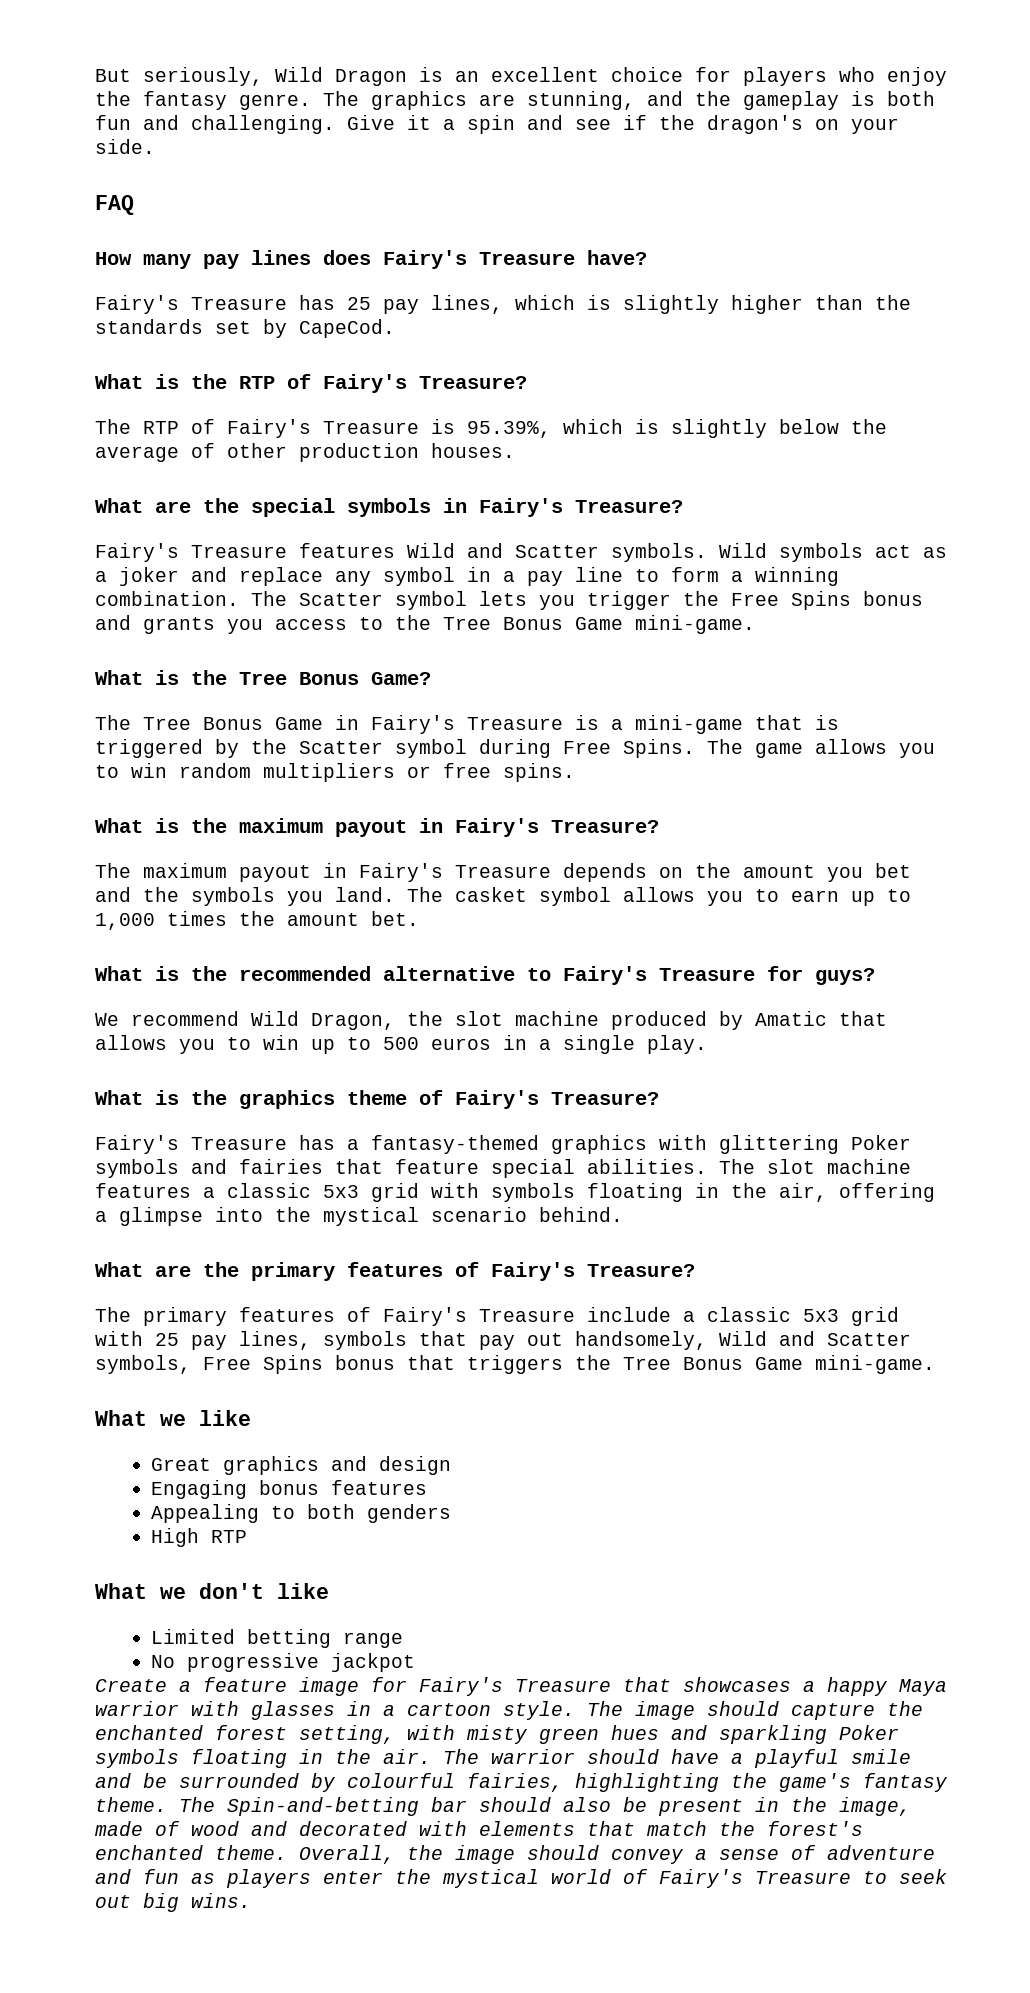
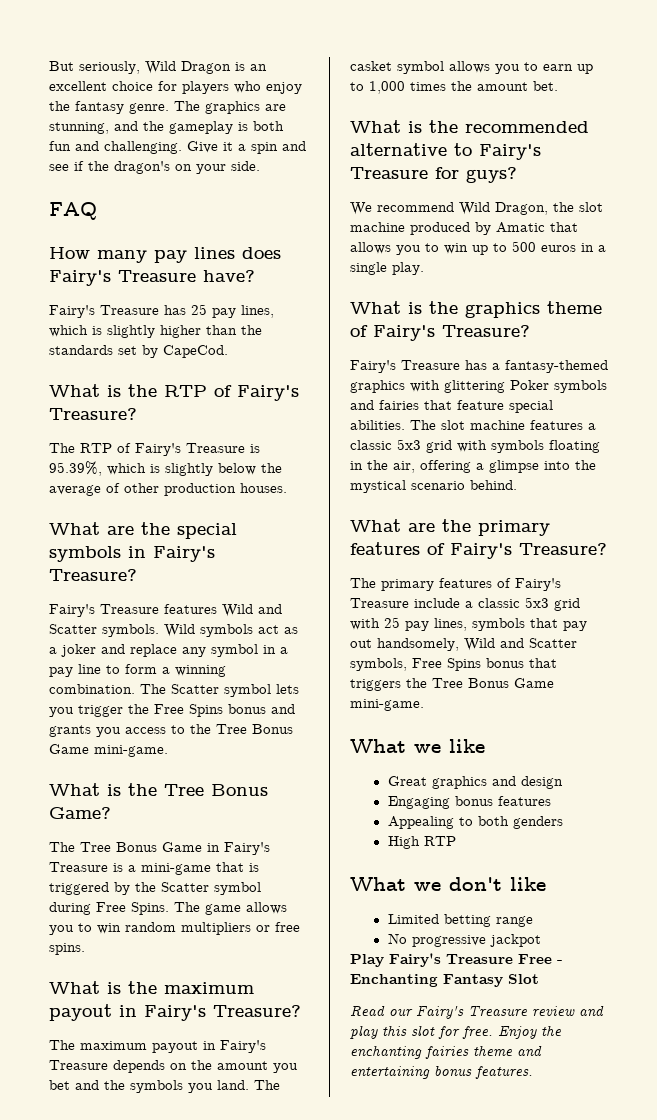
- Create a feature image for Fairy's Treasure that showcases a happy Maya warrior with glasses in a cartoon style. The image should capture the enchanted forest setting, with misty green hues and sparkling Poker symbols floating in the air. The warrior should have a playful smile and be surrounded by colourful fairies, highlighting the game's fantasy theme. The Spin-and-betting bar should also be present in the image, made of wood and decorated with elements that match the forest's enchanted theme. Overall, the image should convey a sense of adventure and fun as players enter the mystical world of Fairy's Treasure to seek out big wins.
+ Play Fairy's Treasure Free - Enchanting Fantasy Slot
+ Read our Fairy's Treasure review and play this slot for free. Enjoy the enchanting fairies theme and entertaining bonus features.

